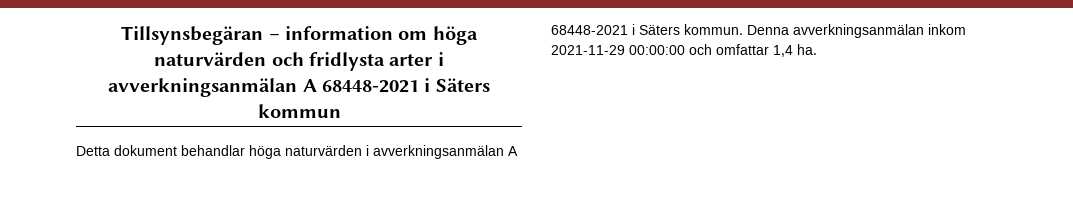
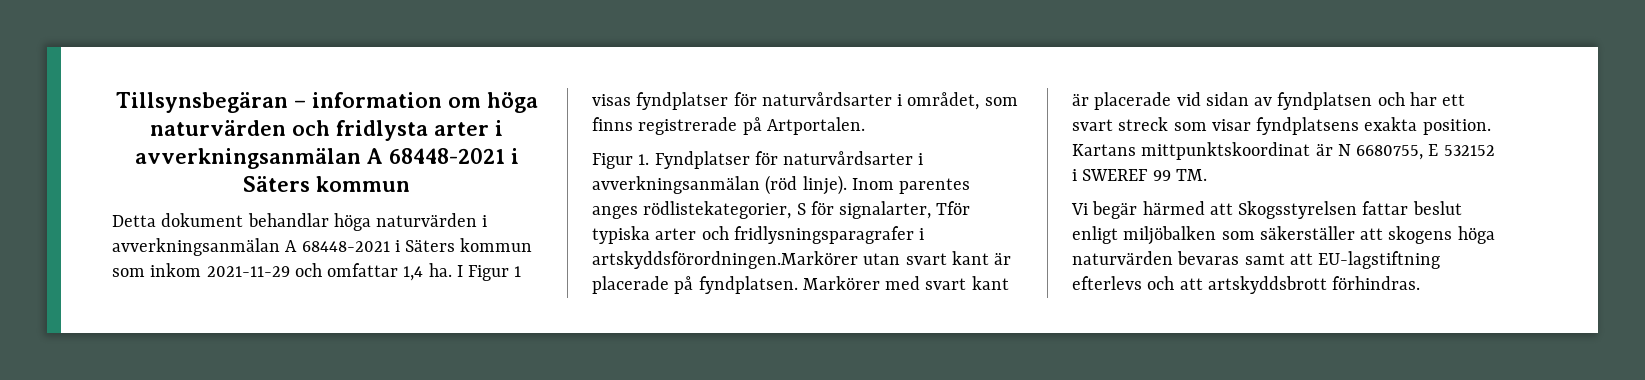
- Detta dokument behandlar höga naturvärden i avverkningsanmälan A 68448-2021 i Säters kommun. Denna avverkningsanmälan inkom 2021-11-29 00:00:00 och omfattar 1,4 ha.
+ Detta dokument behandlar höga naturvärden i avverkningsanmälan A 68448-2021 i Säters kommun som inkom 2021-11-29 och omfattar 1,4 ha.
+ I Figur 1 visas fyndplatser för naturvårdsarter i området, som finns registrerade på Artportalen.
+ Figur 1. Fyndplatser för naturvårdsarter i avverkningsanmälan (röd linje). Inom parentes anges rödlistekategorier, S för signalarter, Tför typiska arter och fridlysningsparagrafer i artskyddsförordningen.Markörer utan svart kant är placerade på fyndplatsen. Markörer med svart kant är placerade vid sidan av fyndplatsen och har ett svart streck som visar fyndplatsens exakta position. Kartans mittpunktskoordinat är N 6680755, E 532152 i SWEREF 99 TM.
+ Vi begär härmed att Skogsstyrelsen fattar beslut enligt miljöbalken som säkerställer att skogens höga naturvärden bevaras samt att EU-lagstiftning efterlevs och att artskyddsbrott förhindras.

